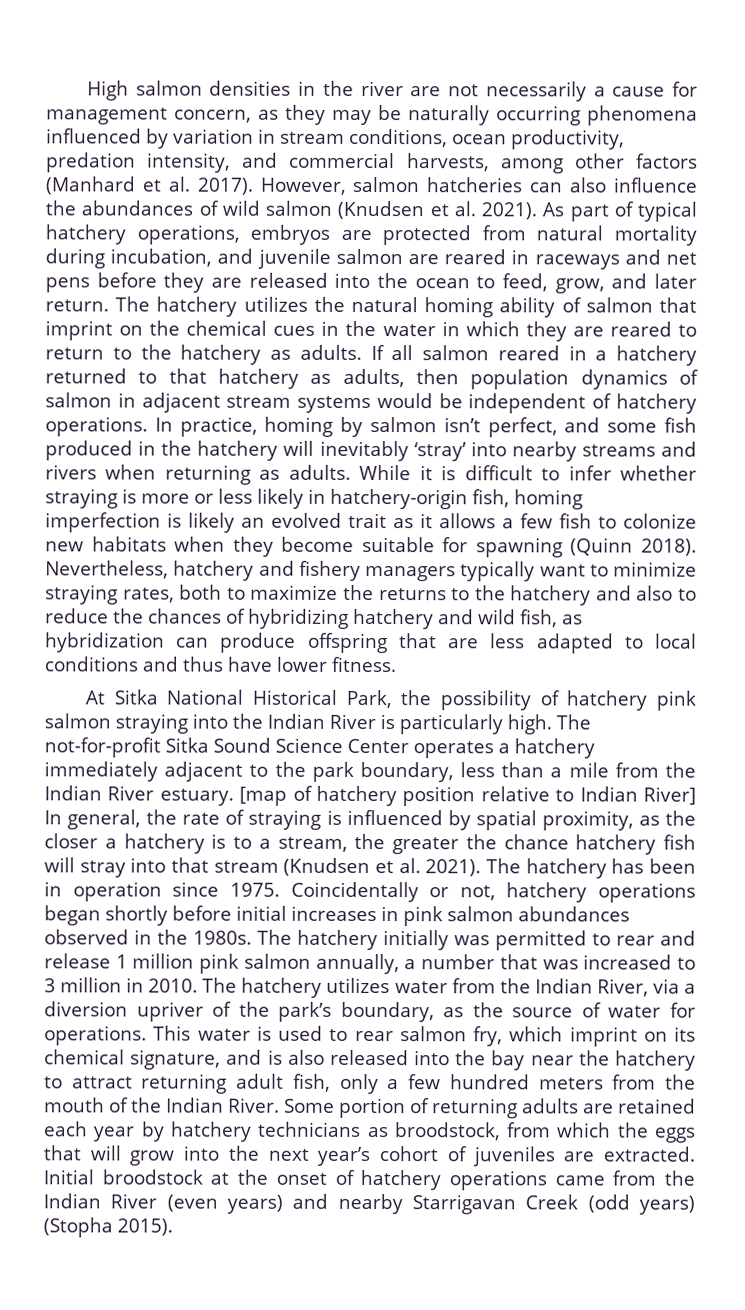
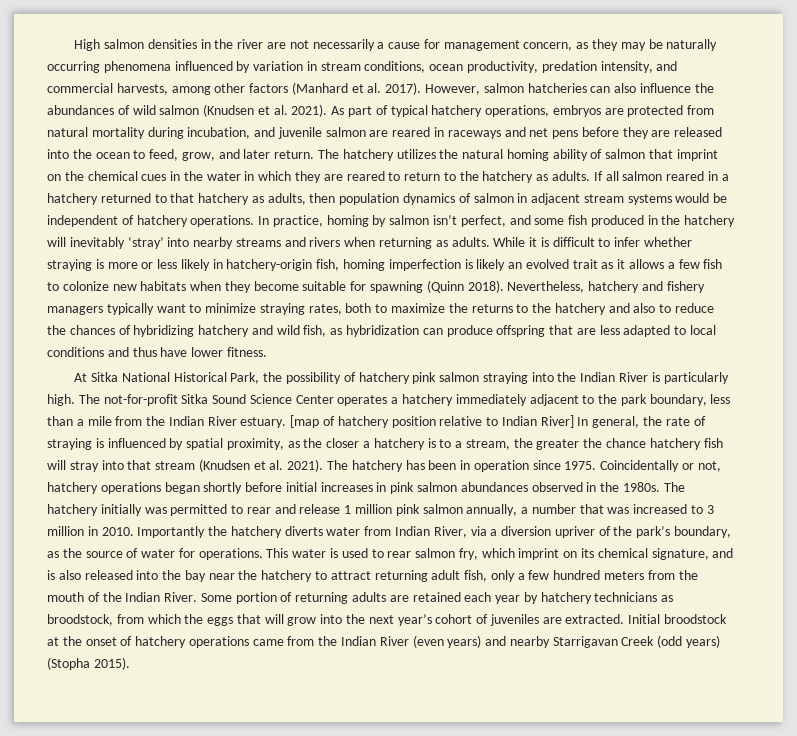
- The hatchery utilizes water from the Indian River, via a diversion upriver of the park’s boundary, as the source of water for operations.
+ Importantly the hatchery diverts water from Indian River, via a diversion upriver of the park’s boundary, as the source of water for operations.

